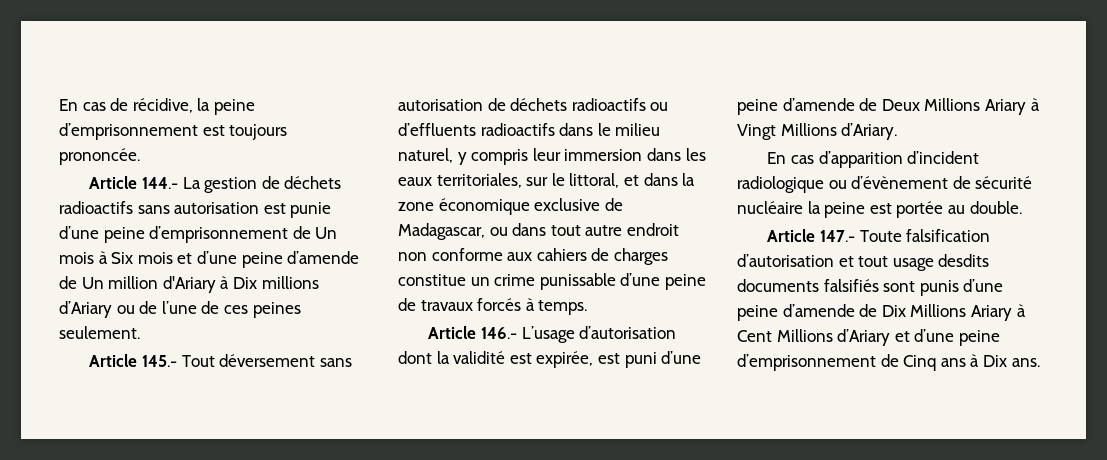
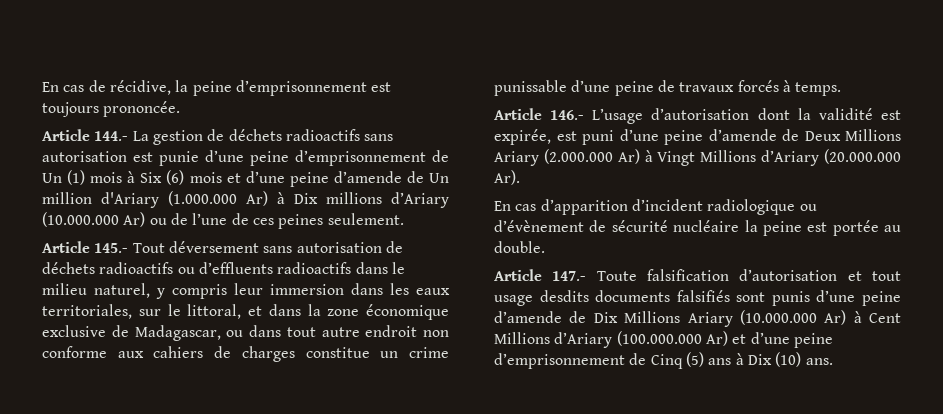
- Article 144.- La gestion de déchets radioactifs sans autorisation est punie d’une peine d’emprisonnement de Un mois à Six mois et d’une peine d’amende de Un million d'Ariary à Dix millions d’Ariary ou de l’une de ces peines seulement.
+ Article 144.- La gestion de déchets radioactifs sans autorisation est punie d’une peine d’emprisonnement de Un (1) mois à Six (6) mois et d’une peine d’amende de Un million d'Ariary (1.000.000 Ar) à Dix millions d’Ariary (10.000.000 Ar) ou de l’une de ces peines seulement.
- Article 146.- L’usage d’autorisation dont la validité est expirée, est puni d’une peine d’amende de Deux Millions Ariary à Vingt Millions d’Ariary.
+ Article 146.- L’usage d’autorisation dont la validité est expirée, est puni d’une peine d’amende de Deux Millions Ariary (2.000.000 Ar) à Vingt Millions d’Ariary (20.000.000 Ar).
- Article 147.- Toute falsification d’autorisation et tout usage desdits documents falsifiés sont punis d’une peine d’amende de Dix Millions Ariary à Cent Millions d’Ariary et d’une peine d’emprisonnement de Cinq ans à Dix ans.
+ Article 147.- Toute falsification d’autorisation et tout usage desdits documents falsifiés sont punis d’une peine d’amende de Dix Millions Ariary (10.000.000 Ar) à Cent Millions d’Ariary (100.000.000 Ar) et d’une peine d’emprisonnement de Cinq (5) ans à Dix (10) ans.

